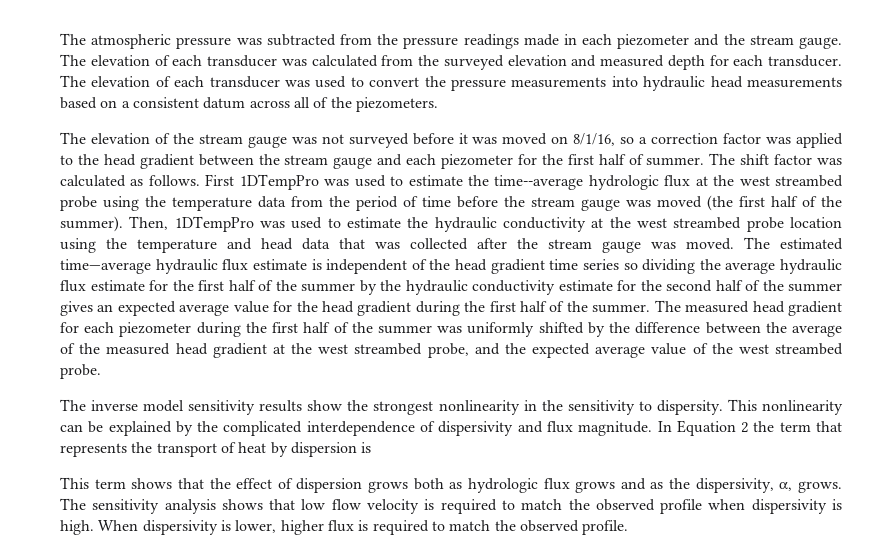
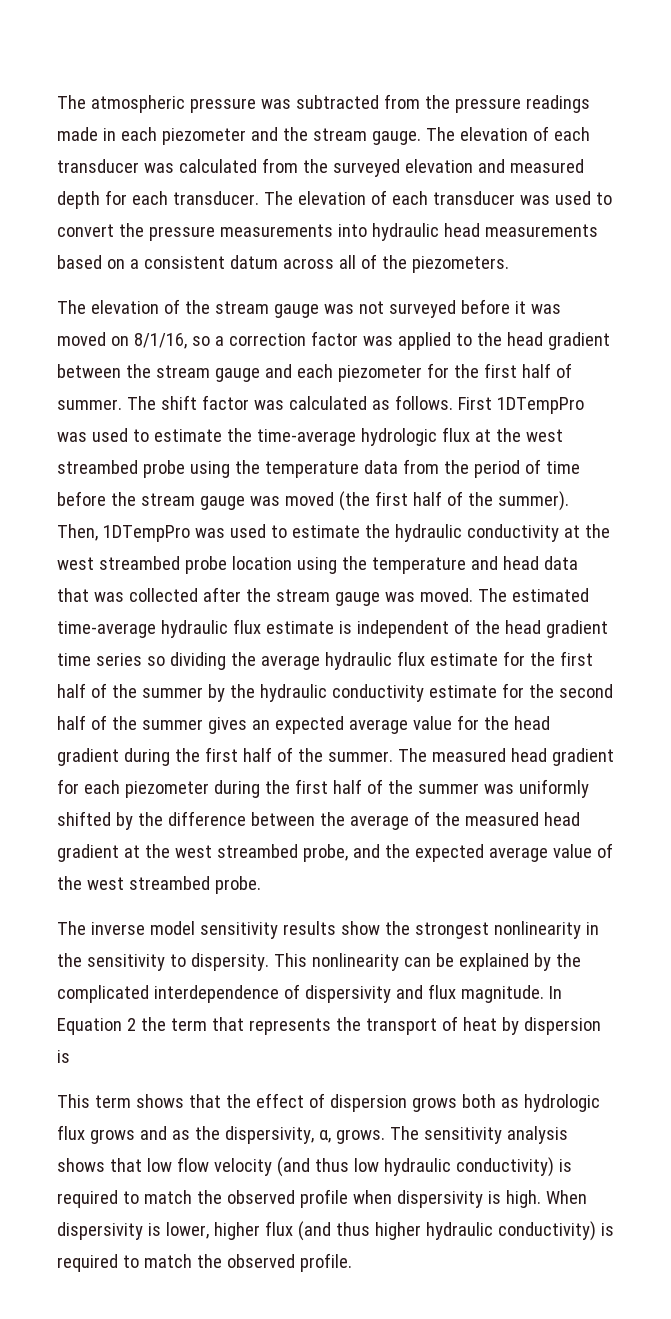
- First 1DTempPro was used to estimate the time--average hydrologic flux at the west streambed probe using the temperature data from the period of time before the stream gauge was moved (the first half of the summer).
+ First 1DTempPro was used to estimate the time-average hydrologic flux at the west streambed probe using the temperature data from the period of time before the stream gauge was moved (the first half of the summer).
- The estimated time—average hydraulic flux estimate is independent of the head gradient time series so dividing the average hydraulic flux estimate for the first half of the summer by the hydraulic conductivity estimate for the second half of the summer gives an expected average value for the head gradient during the first half of the summer.
+ The estimated time-average hydraulic flux estimate is independent of the head gradient time series so dividing the average hydraulic flux estimate for the first half of the summer by the hydraulic conductivity estimate for the second half of the summer gives an expected average value for the head gradient during the first half of the summer.
- The sensitivity analysis shows that low flow velocity is required to match the observed profile when dispersivity is high.
+ The sensitivity analysis shows that low flow velocity (and thus low hydraulic conductivity) is required to match the observed profile when dispersivity is high.
- When dispersivity is lower, higher flux is required to match the observed profile.
+ When dispersivity is lower, higher flux (and thus higher hydraulic conductivity) is required to match the observed profile.

